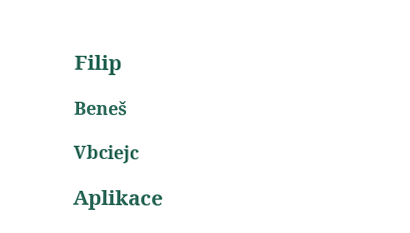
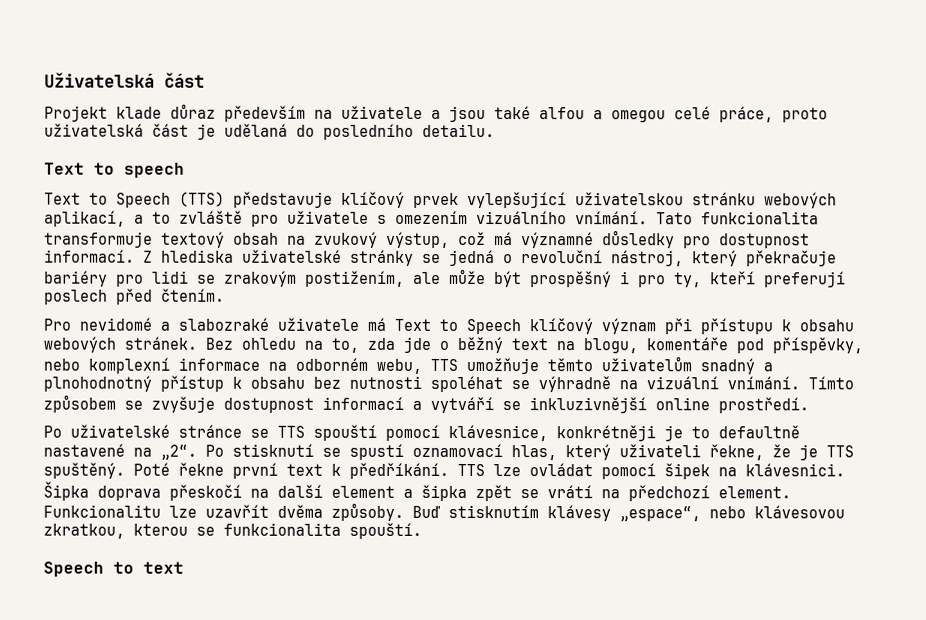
- Filip
- Beneš
- Vbciejc
- Aplikace
+ Uživatelská část
+ Projekt klade důraz především na uživatele a jsou také alfou a omegou celé práce, proto uživatelská část je udělaná do posledního detailu.
+ Text to speech
+ Text to Speech (TTS) představuje klíčový prvek vylepšující uživatelskou stránku webových aplikací, a to zvláště pro uživatele s omezením vizuálního vnímání. Tato funkcionalita transformuje textový obsah na zvukový výstup, což má významné důsledky pro dostupnost informací. Z hlediska uživatelské stránky se jedná o revoluční nástroj, který překračuje bariéry pro lidi se zrakovým postižením, ale může být prospěšný i pro ty, kteří preferují poslech před čtením.
+ Pro nevidomé a slabozraké uživatele má Text to Speech klíčový význam při přístupu k obsahu webových stránek. Bez ohledu na to, zda jde o běžný text na blogu, komentáře pod příspěvky, nebo komplexní informace na odborném webu, TTS umožňuje těmto uživatelům snadný a plnohodnotný přístup k obsahu bez nutnosti spoléhat se výhradně na vizuální vnímání. Tímto způsobem se zvyšuje dostupnost informací a vytváří se inkluzivnější online prostředí.
+ Po uživatelské stránce se TTS spouští pomocí klávesnice, konkrétněji je to defaultně nastavené na „2“. Po stisknutí se spustí oznamovací hlas, který uživateli řekne, že je TTS spuštěný. Poté řekne první text k předříkání. TTS lze ovládat pomocí šipek na klávesnici. Šipka doprava přeskočí na další element a šipka zpět se vrátí na předchozí element. Funkcionalitu lze uzavřít dvěma způsoby. Buď stisknutím klávesy „espace“, nebo klávesovou zkratkou, kterou se funkcionalita spouští.
+ Speech to text

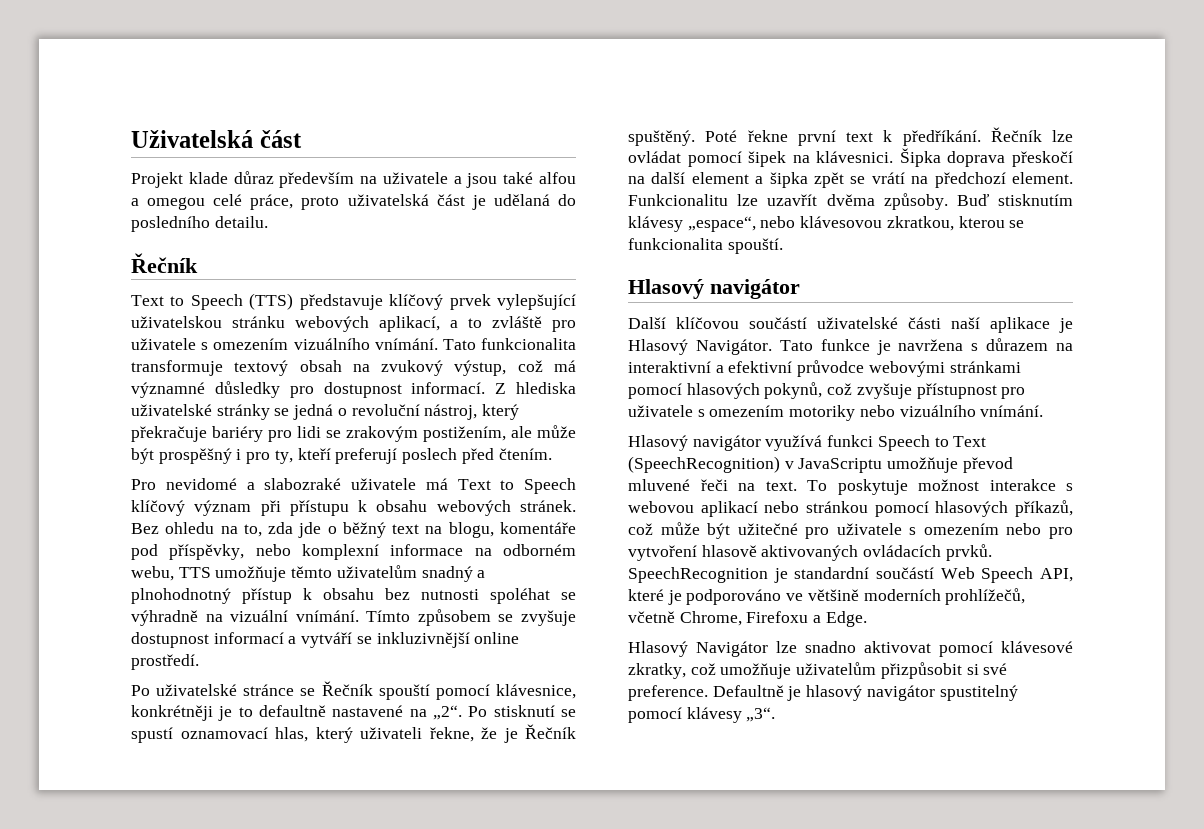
  Projekt klade důraz především na uživatele a jsou také alfou a omegou celé práce, proto uživatelská část je udělaná do posledního detailu.
- Text to speech
+ Řečník
- Po uživatelské stránce se TTS spouští pomocí klávesnice, konkrétněji je to defaultně nastavené na „2“.
+ Po uživatelské stránce se Řečník spouští pomocí klávesnice, konkrétněji je to defaultně nastavené na „2“.
- Po stisknutí se spustí oznamovací hlas, který uživateli řekne, že je TTS spuštěný.
+ Po stisknutí se spustí oznamovací hlas, který uživateli řekne, že je Řečník spuštěný.
- TTS lze ovládat pomocí šipek na klávesnici.
+ Řečník lze ovládat pomocí šipek na klávesnici.
  Buď stisknutím klávesy „espace“, nebo klávesovou zkratkou, kterou se funkcionalita spouští.
- Speech to text
+ Hlasový navigátor
+ Další klíčovou součástí uživatelské části naší aplikace je Hlasový Navigátor. Tato funkce je navržena s důrazem na interaktivní a efektivní průvodce webovými stránkami pomocí hlasových pokynů, což zvyšuje přístupnost pro uživatele s omezením motoriky nebo vizuálního vnímání.
+ Hlasový navigátor využívá funkci Speech to Text (SpeechRecognition) v JavaScriptu umožňuje převod mluvené řeči na text. To poskytuje možnost interakce s webovou aplikací nebo stránkou pomocí hlasových příkazů, což může být užitečné pro uživatele s omezením nebo pro vytvoření hlasově aktivovaných ovládacích prvků. SpeechRecognition je standardní součástí Web Speech API, které je podporováno ve většině moderních prohlížečů, včetně Chrome, Firefoxu a Edge.
+ Hlasový Navigátor lze snadno aktivovat pomocí klávesové zkratky, což umožňuje uživatelům přizpůsobit si své preference. Defaultně je hlasový navigátor spustitelný pomocí klávesy „3“.

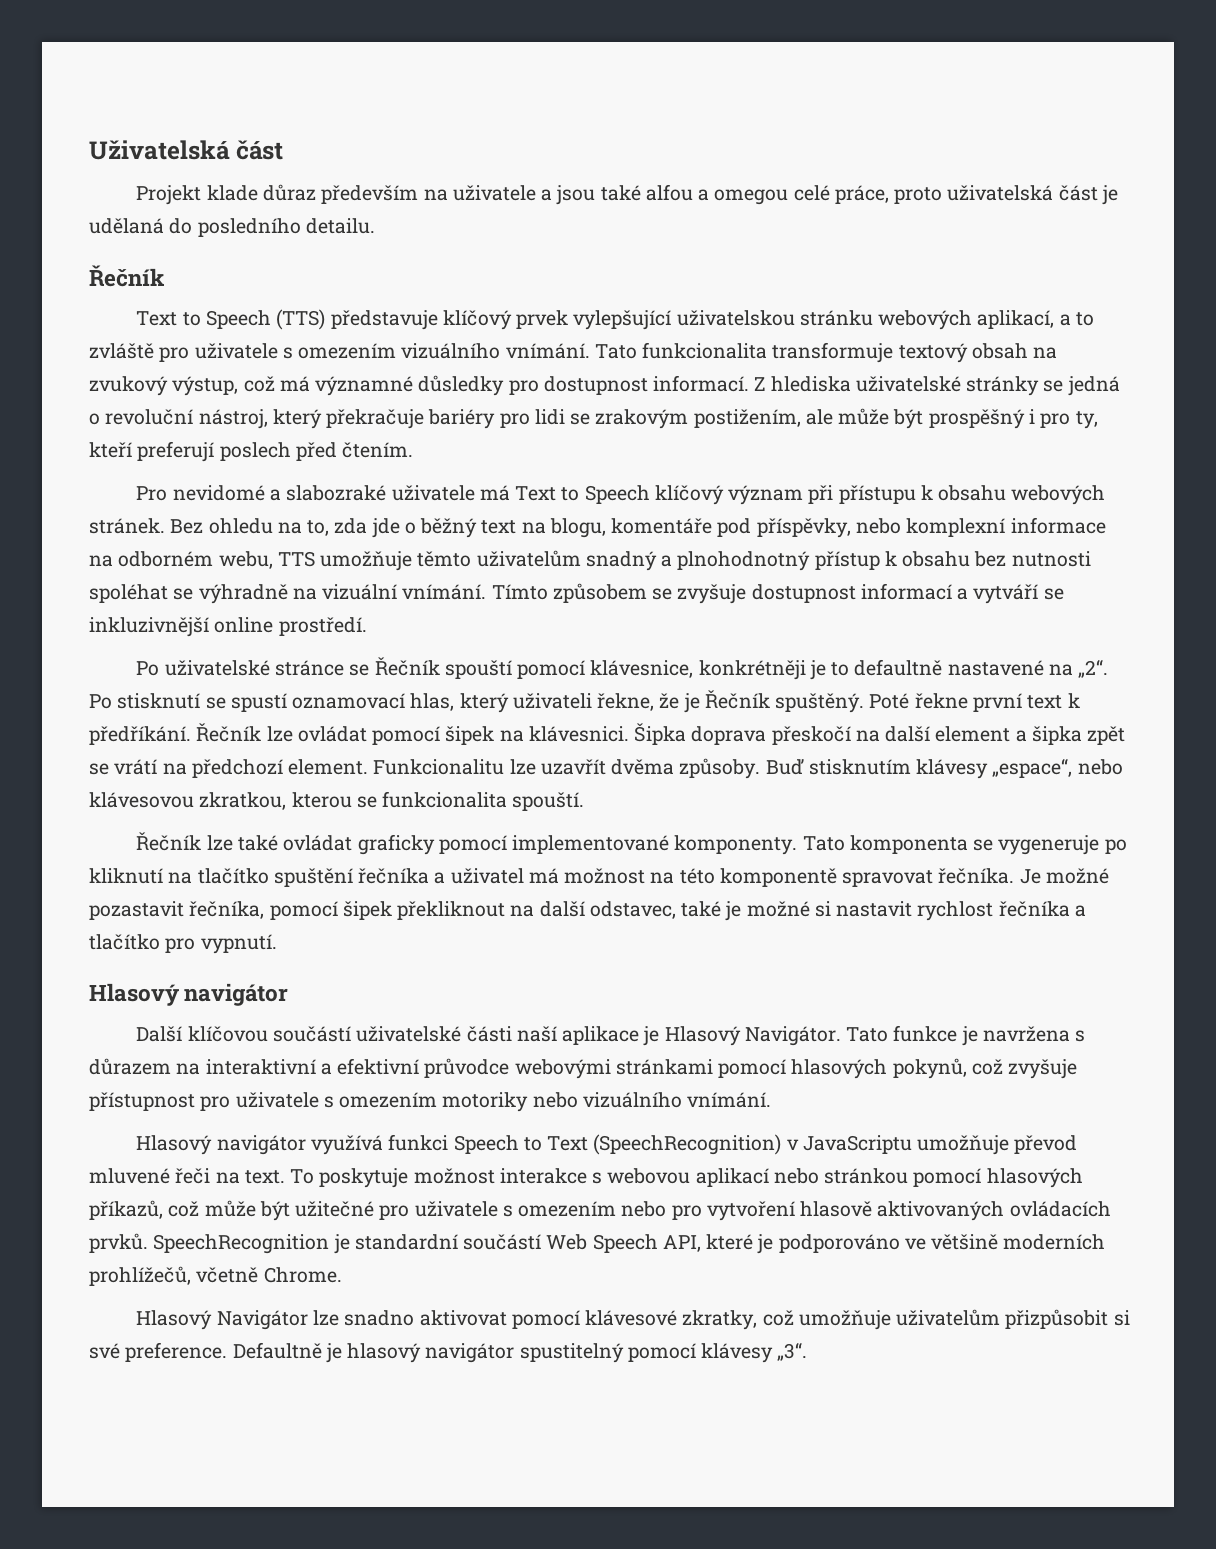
+ Řečník lze také ovládat graficky pomocí implementované komponenty. Tato komponenta se vygeneruje po kliknutí na tlačítko spuštění řečníka a uživatel má možnost na této komponentě spravovat řečníka. Je možné pozastavit řečníka, pomocí šipek překliknout na další odstavec, také je možné si nastavit rychlost řečníka a tlačítko pro vypnutí.
- SpeechRecognition je standardní součástí Web Speech API, které je podporováno ve většině moderních prohlížečů, včetně Chrome, Firefoxu a Edge.
+ SpeechRecognition je standardní součástí Web Speech API, které je podporováno ve většině moderních prohlížečů, včetně Chrome.

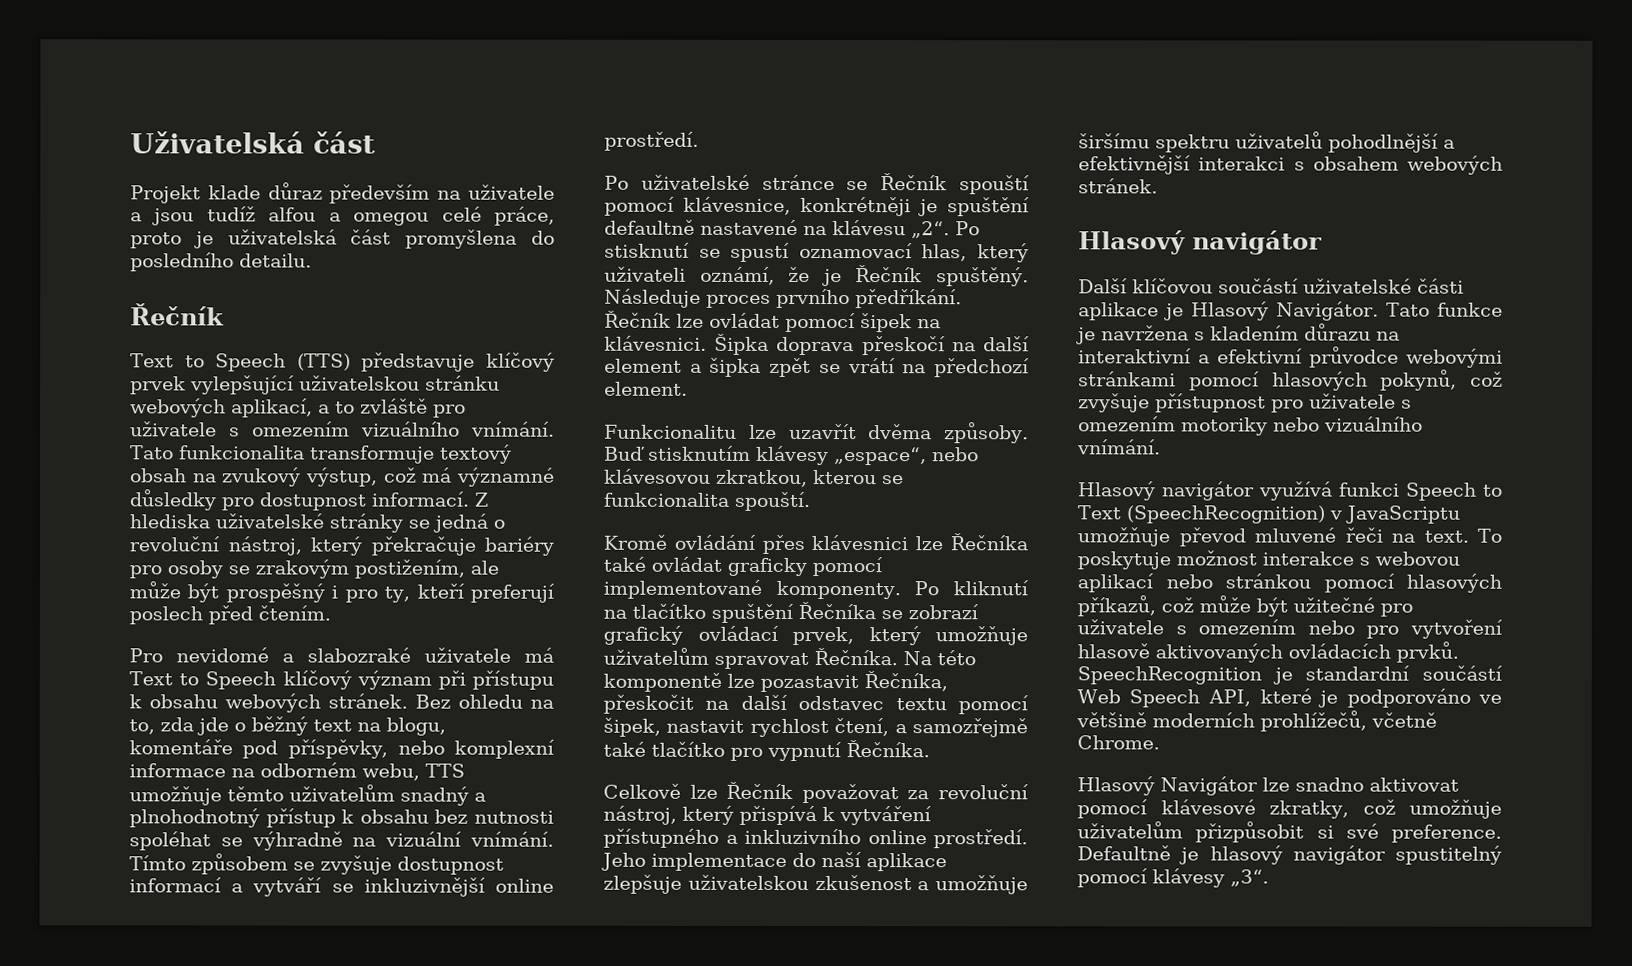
- Projekt klade důraz především na uživatele a jsou také alfou a omegou celé práce, proto uživatelská část je udělaná do posledního detailu.
+ Projekt klade důraz především na uživatele a jsou tudíž alfou a omegou celé práce, proto je uživatelská část promyšlena do posledního detailu.
- Z hlediska uživatelské stránky se jedná o revoluční nástroj, který překračuje bariéry pro lidi se zrakovým postižením, ale může být prospěšný i pro ty, kteří preferují poslech před čtením.
+ Z hlediska uživatelské stránky se jedná o revoluční nástroj, který překračuje bariéry pro osoby se zrakovým postižením, ale může být prospěšný i pro ty, kteří preferují poslech před čtením.
- Po uživatelské stránce se Řečník spouští pomocí klávesnice, konkrétněji je to defaultně nastavené na „2“.
+ Po uživatelské stránce se Řečník spouští pomocí klávesnice, konkrétněji je spuštění defaultně nastavené na klávesu „2“.
- Po stisknutí se spustí oznamovací hlas, který uživateli řekne, že je Řečník spuštěný.
+ Po stisknutí se spustí oznamovací hlas, který uživateli oznámí, že je Řečník spuštěný.
- Poté řekne první text k předříkání.
+ Následuje proces prvního předříkání.
- Šipka doprava přeskočí na další element a šipka zpět se vrátí na předchozí element. Funkcionalitu lze uzavřít dvěma způsoby.
+ Šipka doprava přeskočí na další element a šipka zpět se vrátí na předchozí element.
+ Funkcionalitu lze uzavřít dvěma způsoby.
- Řečník lze také ovládat graficky pomocí implementované komponenty.
+ Kromě ovládání přes klávesnici lze Řečníka také ovládat graficky pomocí implementované komponenty.
- Tato komponenta se vygeneruje po kliknutí na tlačítko spuštění řečníka a uživatel má možnost na této komponentě spravovat řečníka. Je možné pozastavit řečníka, pomocí šipek překliknout na další odstavec, také je možné si nastavit rychlost řečníka a tlačítko pro vypnutí.
+ Po kliknutí na tlačítko spuštění Řečníka se zobrazí grafický ovládací prvek, který umožňuje uživatelům spravovat Řečníka. Na této komponentě lze pozastavit Řečníka, přeskočit na další odstavec textu pomocí šipek, nastavit rychlost čtení, a samozřejmě také tlačítko pro vypnutí Řečníka.
+ Celkově lze Řečník považovat za revoluční nástroj, který přispívá k vytváření přístupného a inkluzivního online prostředí. Jeho implementace do naší aplikace zlepšuje uživatelskou zkušenost a umožňuje širšímu spektru uživatelů pohodlnější a efektivnější interakci s obsahem webových stránek.
- Další klíčovou součástí uživatelské části naší aplikace je Hlasový Navigátor.
+ Další klíčovou součástí uživatelské části aplikace je Hlasový Navigátor.
- Tato funkce je navržena s důrazem na interaktivní a efektivní průvodce webovými stránkami pomocí hlasových pokynů, což zvyšuje přístupnost pro uživatele s omezením motoriky nebo vizuálního vnímání.
+ Tato funkce je navržena s kladením důrazu na interaktivní a efektivní průvodce webovými stránkami pomocí hlasových pokynů, což zvyšuje přístupnost pro uživatele s omezením motoriky nebo vizuálního vnímání.

